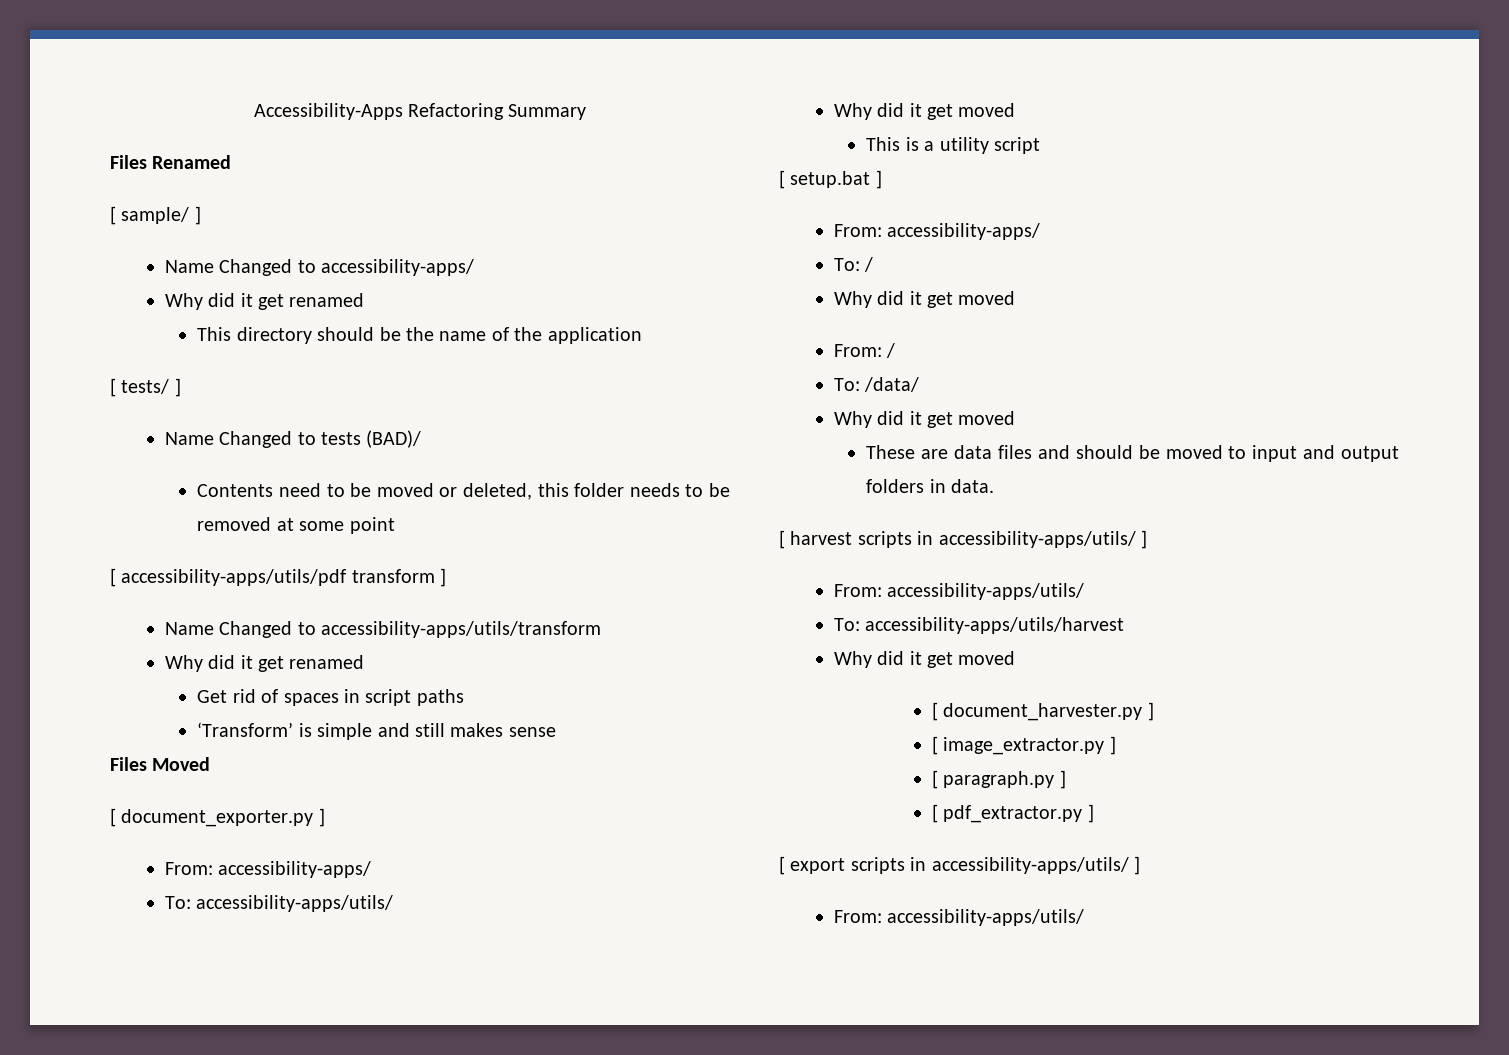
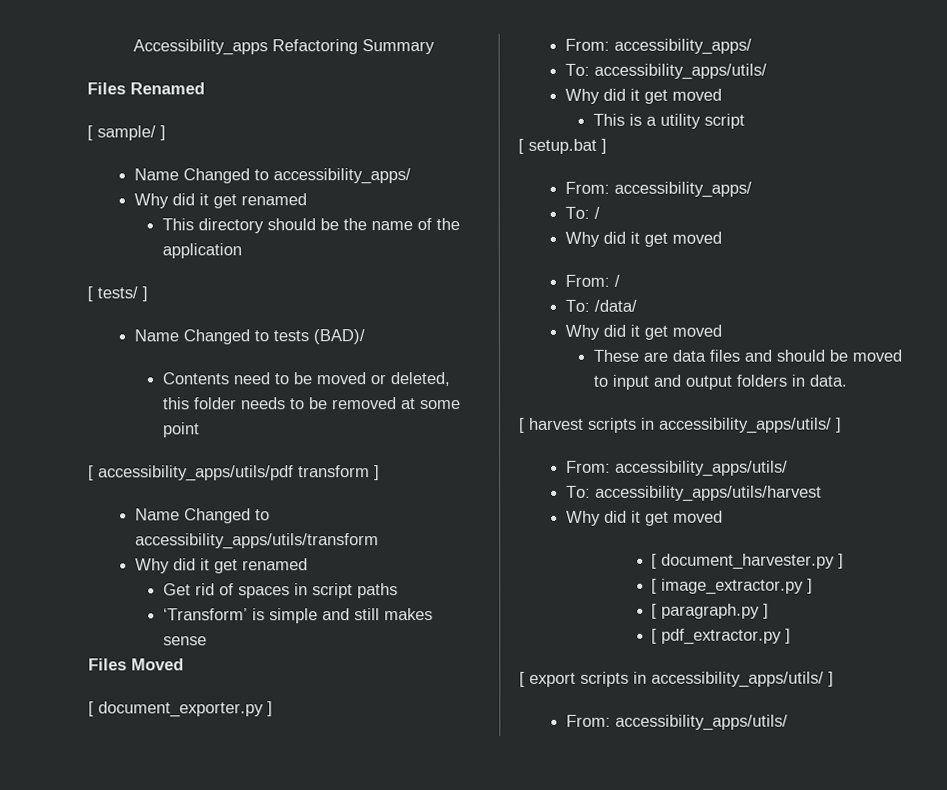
- Accessibility-Apps Refactoring Summary
+ Accessibility_apps Refactoring Summary
- Name Changed to accessibility-apps/
+ Name Changed to accessibility_apps/
- [ accessibility-apps/utils/pdf transform ]
+ [ accessibility_apps/utils/pdf transform ]
- Name Changed to accessibility-apps/utils/transform
+ Name Changed to accessibility_apps/utils/transform
  [ document_exporter.py ]
- From: accessibility-apps/
- To: accessibility-apps/utils/
+ From: accessibility_apps/
+ To: accessibility_apps/utils/
  [ setup.bat ]
- From: accessibility-apps/
+ From: accessibility_apps/
- [ harvest scripts in accessibility-apps/utils/ ]
- From: accessibility-apps/utils/
- To: accessibility-apps/utils/harvest
+ [ harvest scripts in accessibility_apps/utils/ ]
+ From: accessibility_apps/utils/
+ To: accessibility_apps/utils/harvest
- [ export scripts in accessibility-apps/utils/ ]
- From: accessibility-apps/utils/
+ [ export scripts in accessibility_apps/utils/ ]
+ From: accessibility_apps/utils/

